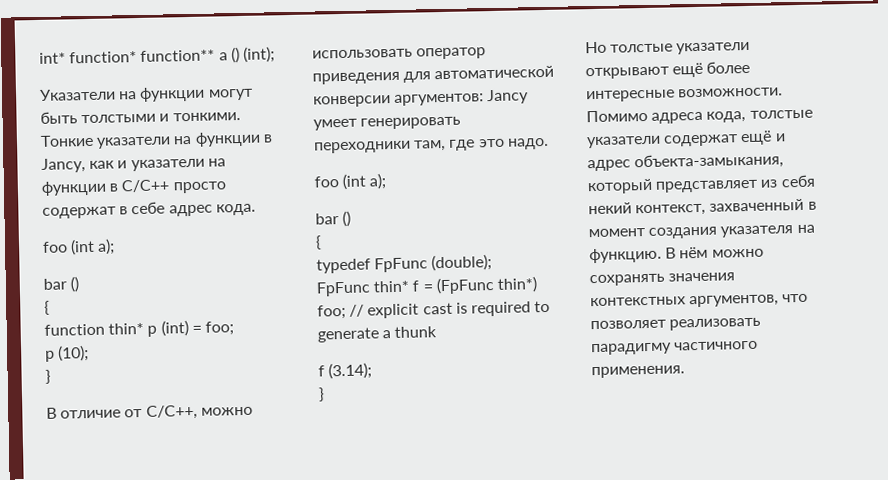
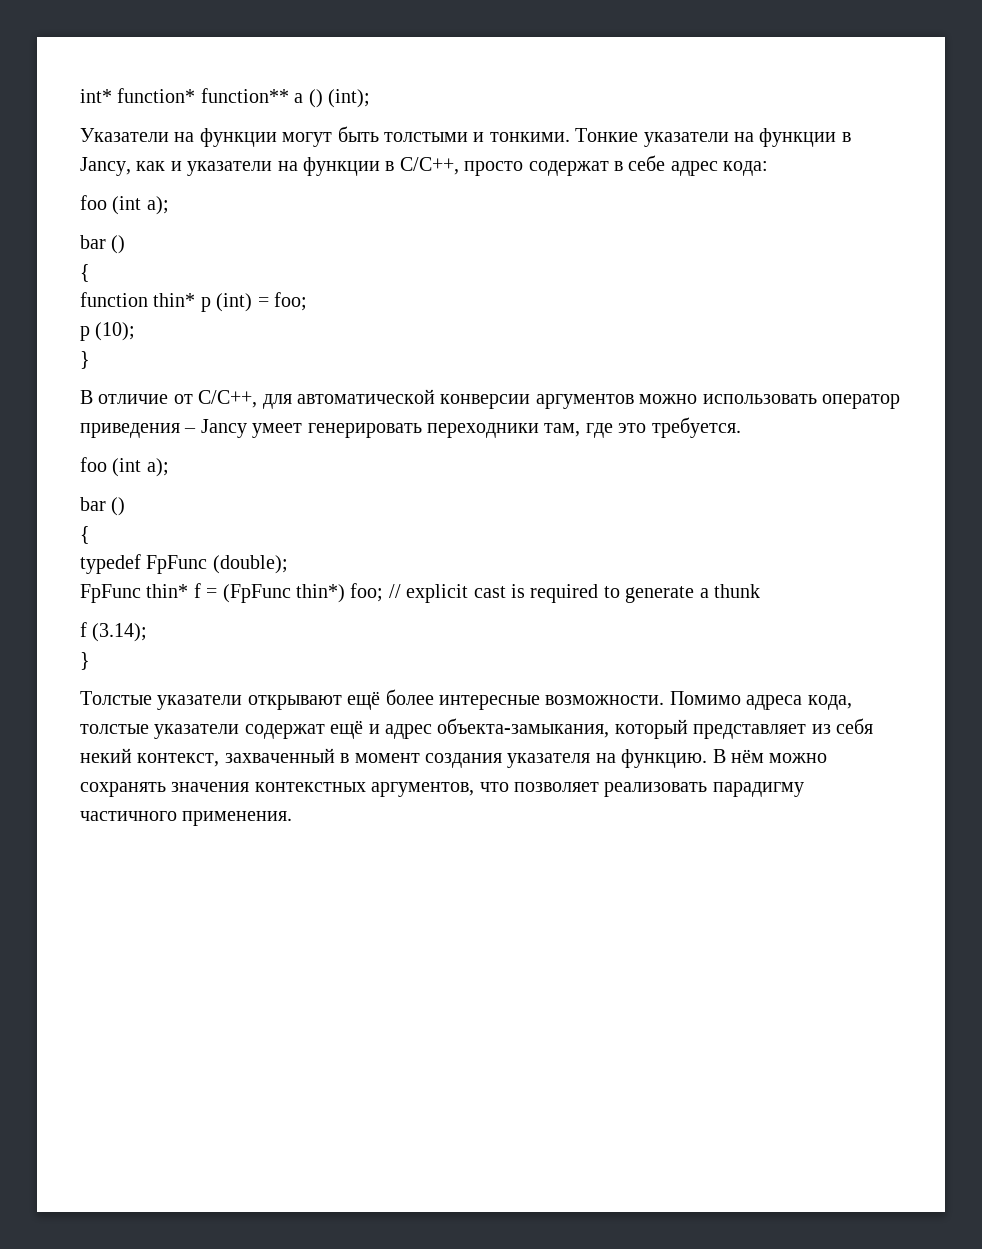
- Тонкие указатели на функции в Jancy, как и указатели на функции в C/C++ просто содержат в себе адрес кода.
+ Тонкие указатели на функции в Jancy, как и указатели на функции в C/C++, просто содержат в себе адрес кода:
- В отличие от C/C++, можно использовать оператор приведения для автоматической конверсии аргументов: Jancy умеет генерировать переходники там, где это надо.
+ В отличие от C/C++, для автоматической конверсии аргументов можно использовать оператор приведения – Jancy умеет генерировать переходники там, где это требуется.
- Но толстые указатели открывают ещё более интересные возможности.
+ Толстые указатели открывают ещё более интересные возможности.

